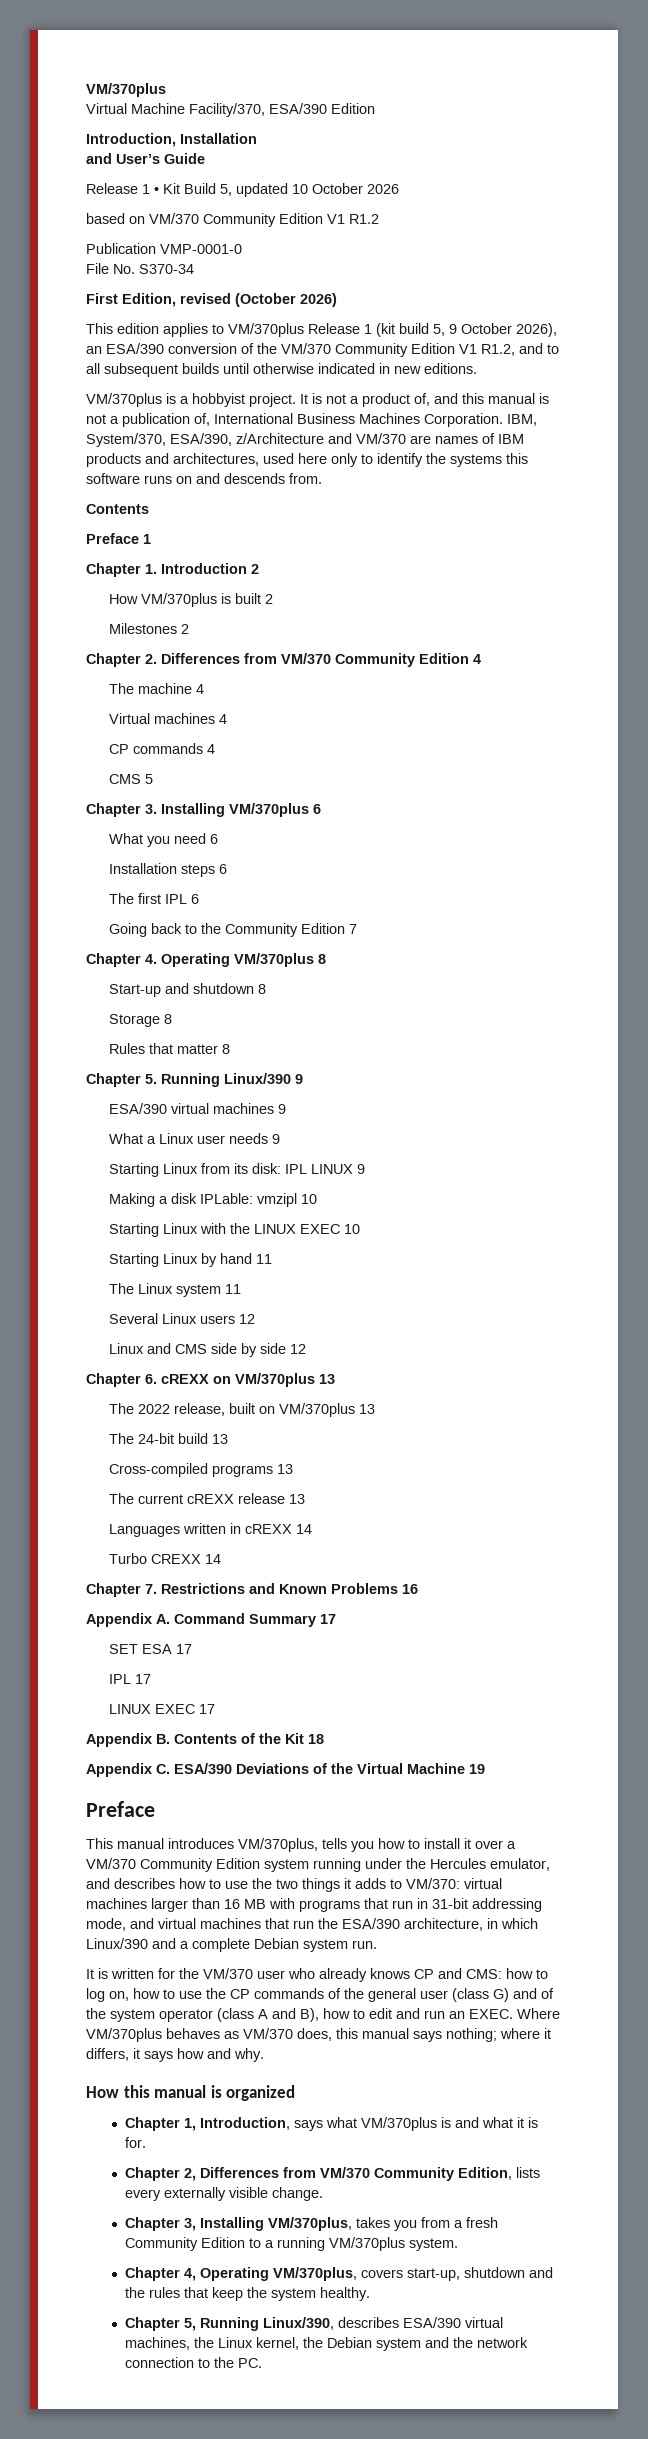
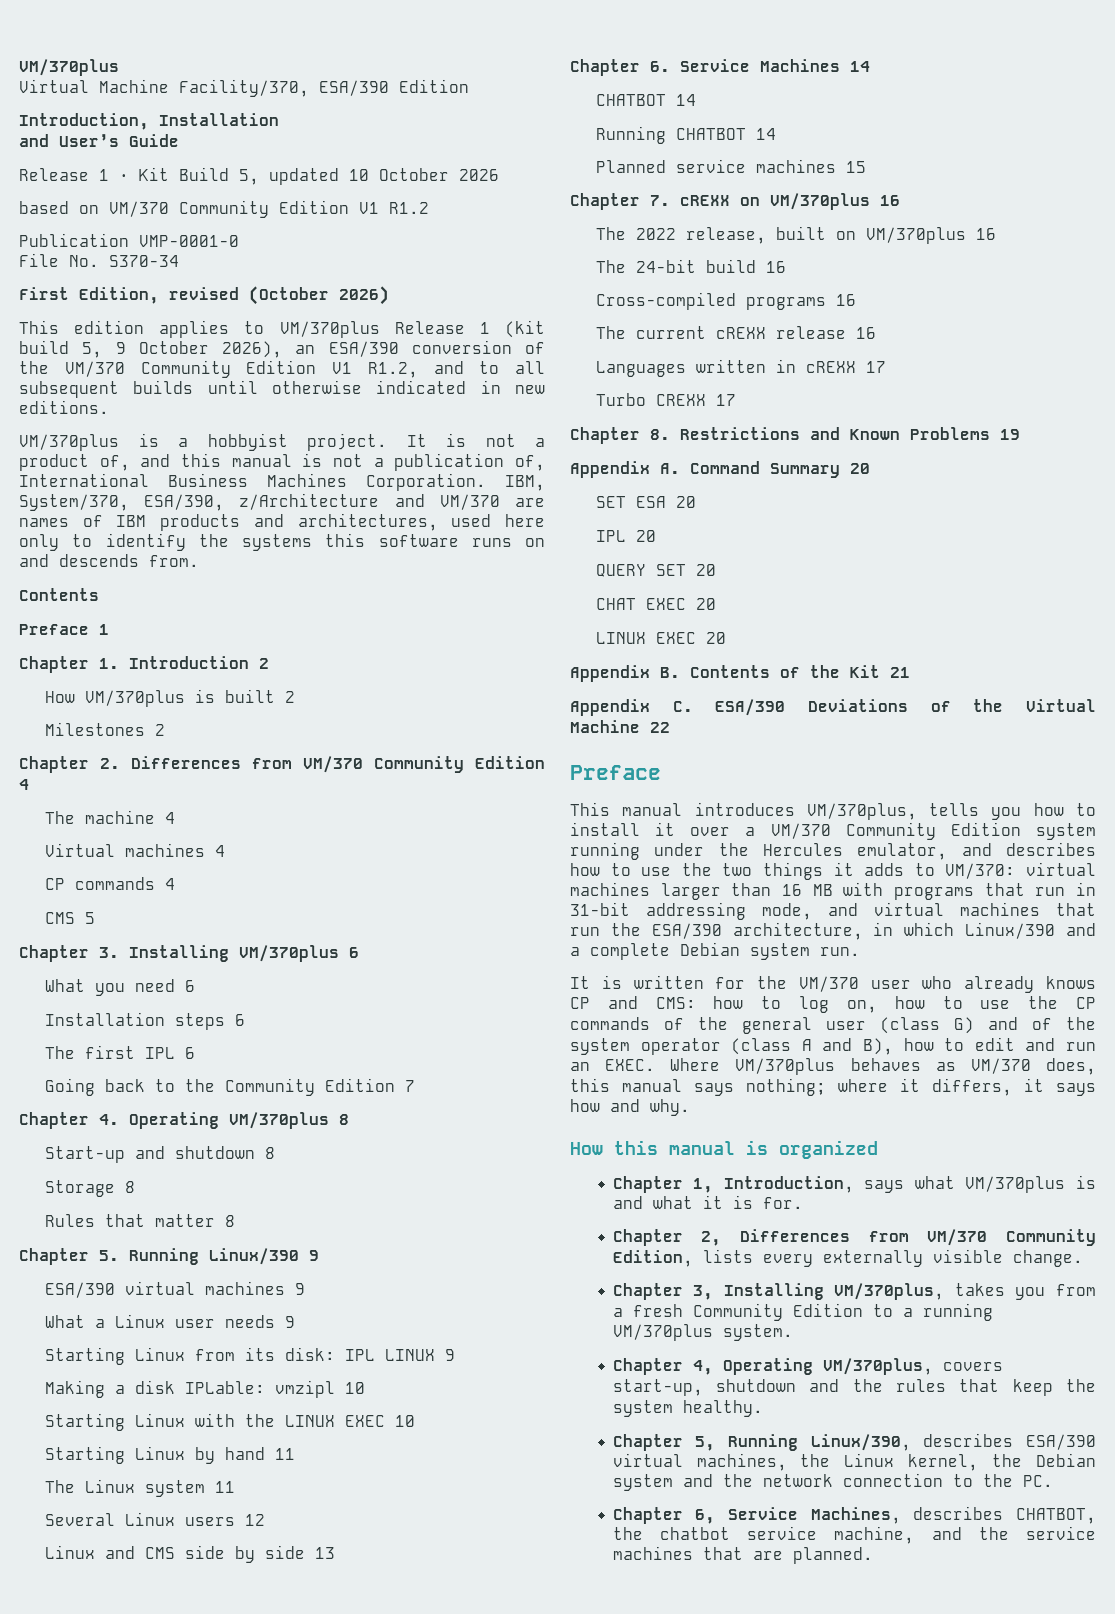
- Linux and CMS side by side 12
+ Linux and CMS side by side 13
- Chapter 6. cREXX on VM/370plus 13
+ Chapter 6. Service Machines 14
+ CHATBOT 14
+ Running CHATBOT 14
+ Planned service machines 15
+ Chapter 7. cREXX on VM/370plus 16
- The 2022 release, built on VM/370plus 13
+ The 2022 release, built on VM/370plus 16
- The 24-bit build 13
+ The 24-bit build 16
- Cross-compiled programs 13
+ Cross-compiled programs 16
- The current cREXX release 13
+ The current cREXX release 16
- Languages written in cREXX 14
+ Languages written in cREXX 17
- Turbo CREXX 14
- Chapter 7. Restrictions and Known Problems 16
+ Turbo CREXX 17
+ Chapter 8. Restrictions and Known Problems 19
- Appendix A. Command Summary 17
+ Appendix A. Command Summary 20
- SET ESA 17
- IPL 17
- LINUX EXEC 17
+ SET ESA 20
+ IPL 20
+ QUERY SET 20
+ CHAT EXEC 20
+ LINUX EXEC 20
- Appendix B. Contents of the Kit 18
+ Appendix B. Contents of the Kit 21
- Appendix C. ESA/390 Deviations of the Virtual Machine 19
+ Appendix C. ESA/390 Deviations of the Virtual Machine 22
+ Chapter 6, Service Machines, describes CHATBOT, the chatbot service machine, and the service machines that are planned.

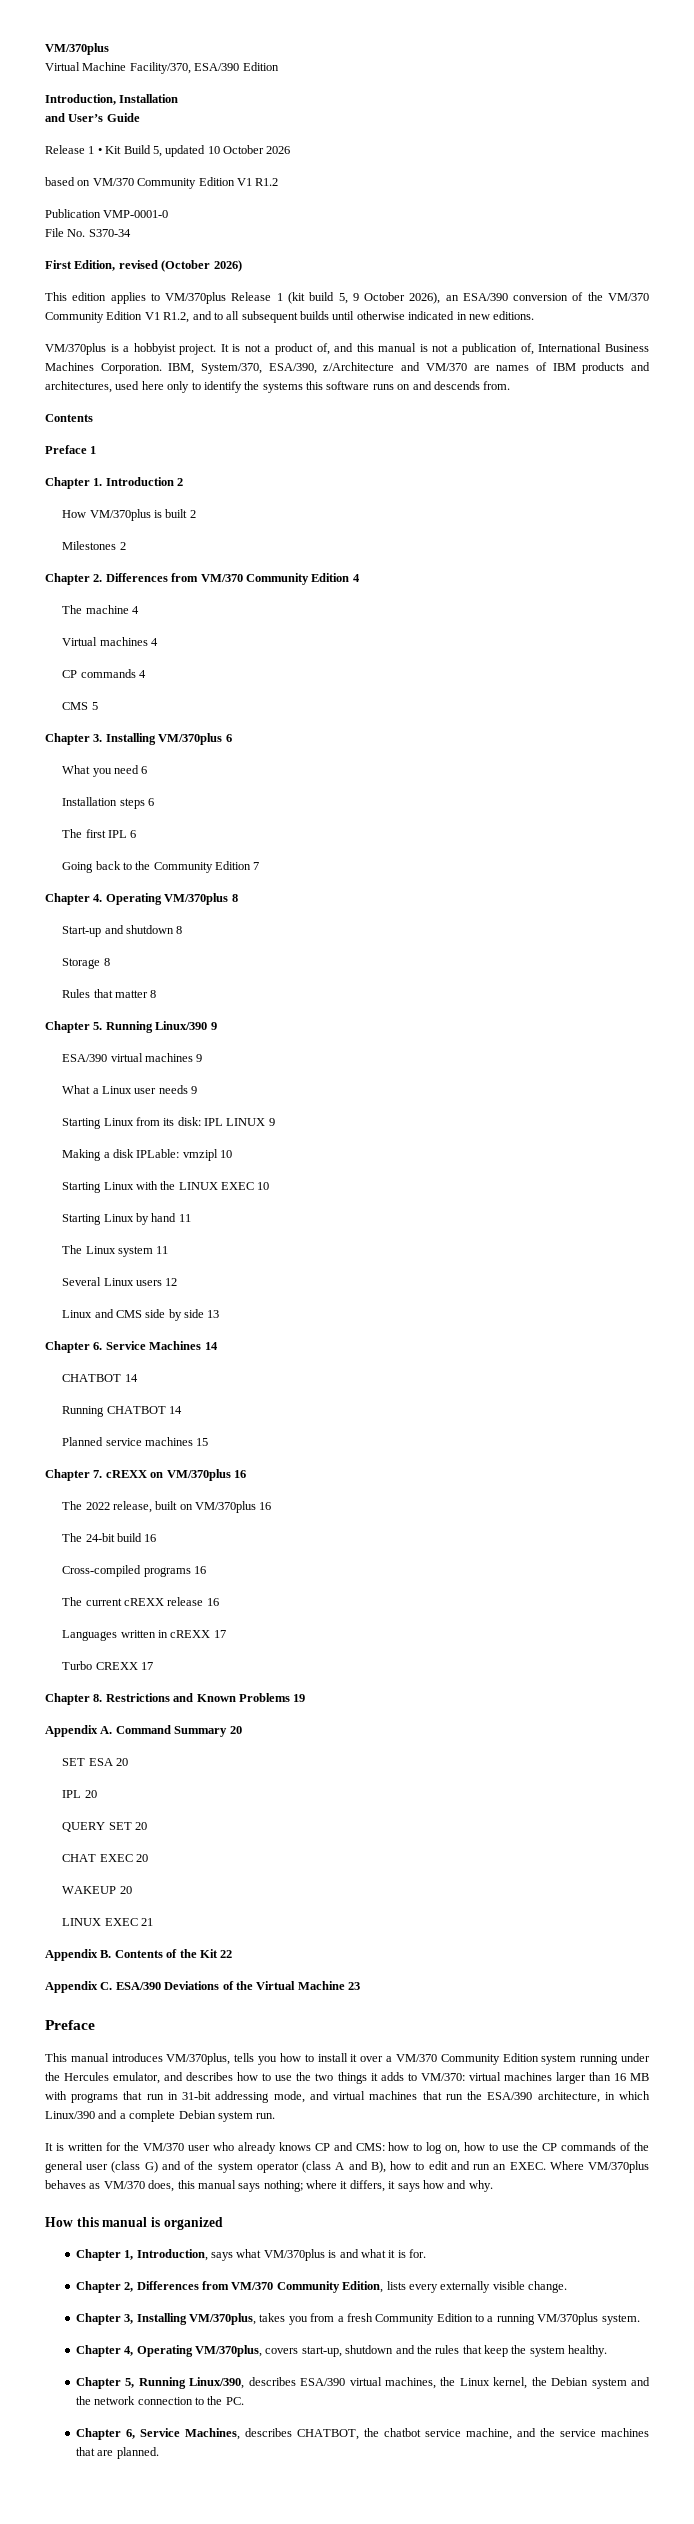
- LINUX EXEC 20
+ WAKEUP 20
+ LINUX EXEC 21
- Appendix B. Contents of the Kit 21
+ Appendix B. Contents of the Kit 22
- Appendix C. ESA/390 Deviations of the Virtual Machine 22
+ Appendix C. ESA/390 Deviations of the Virtual Machine 23

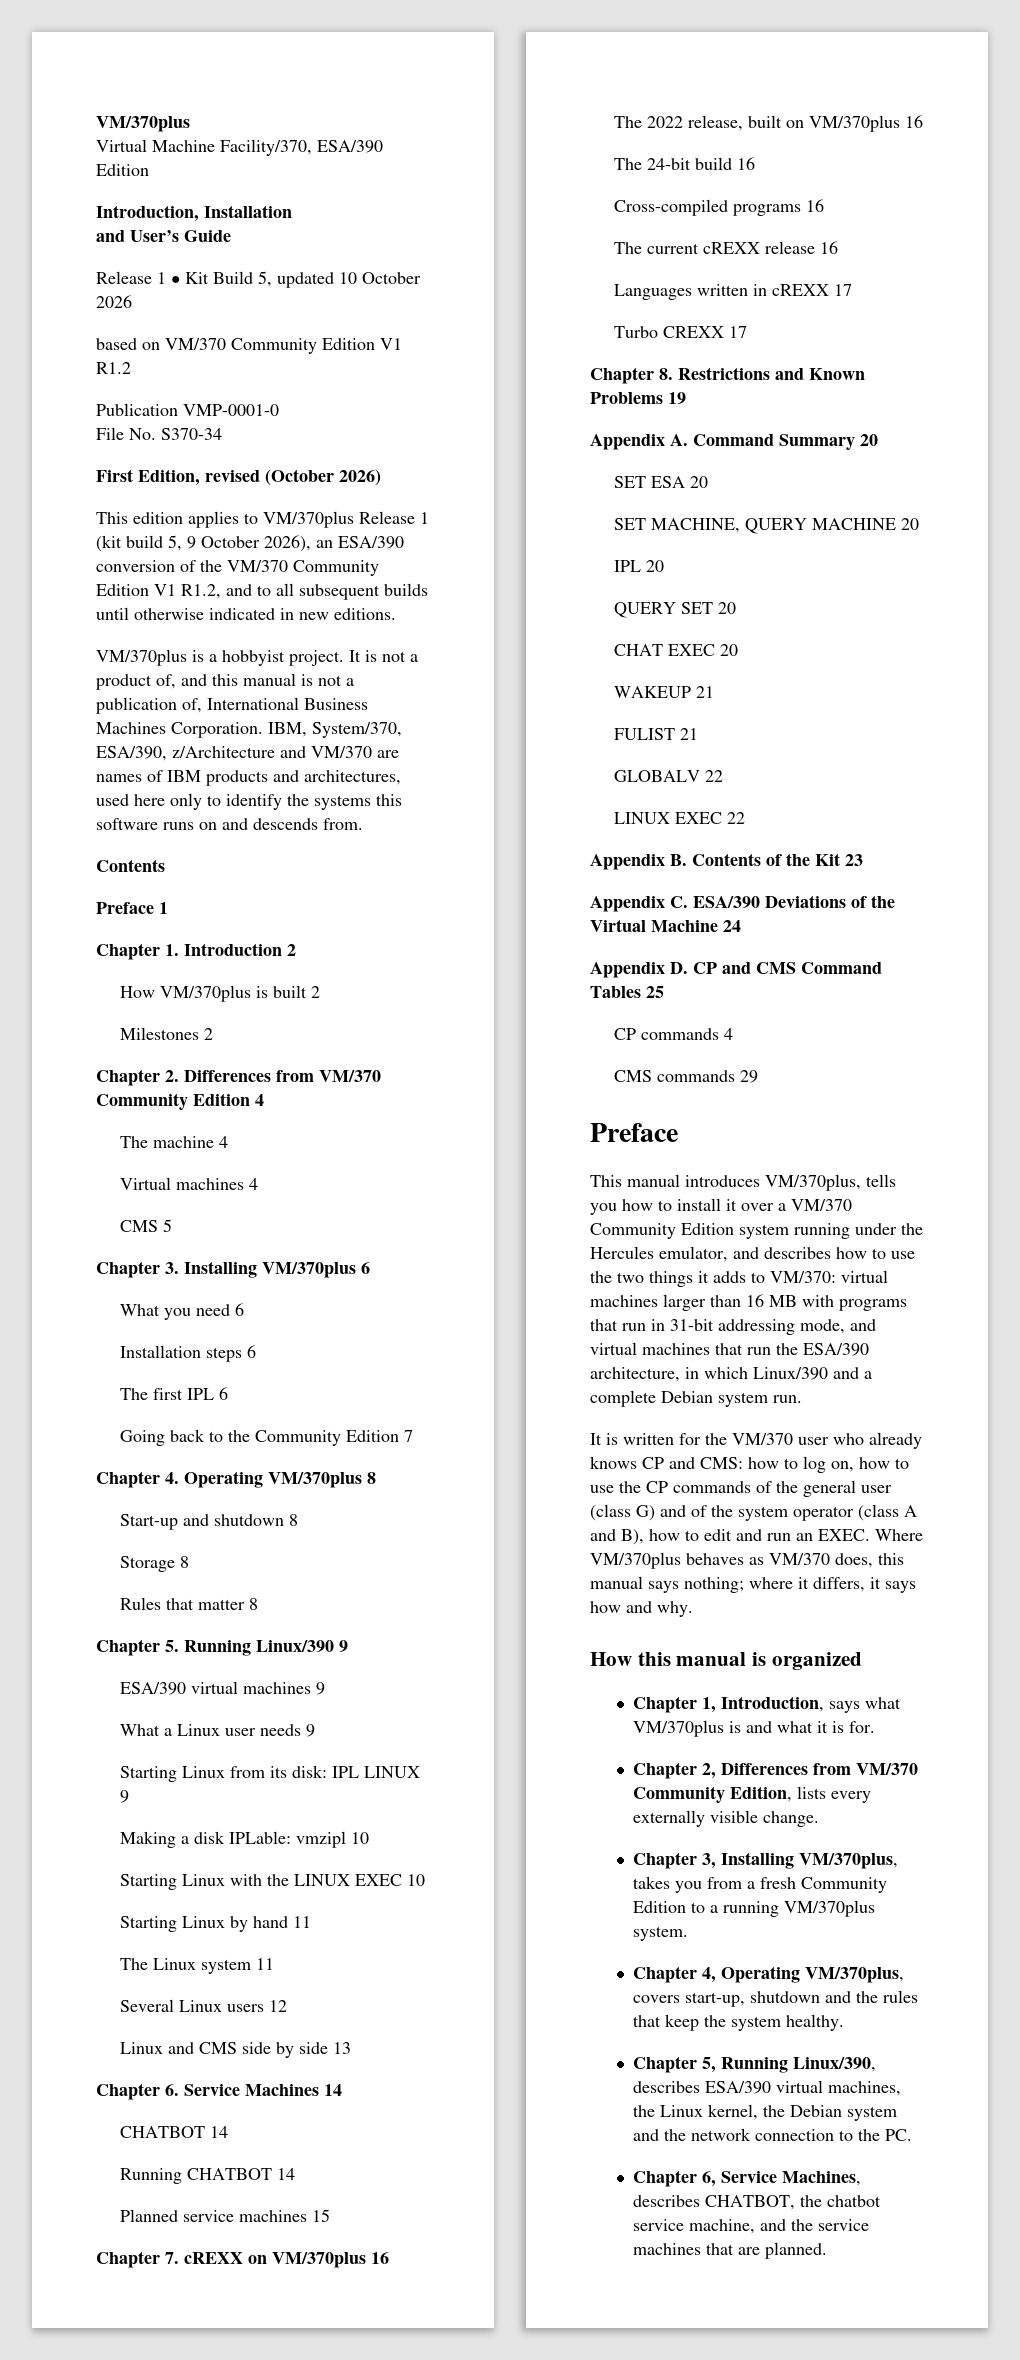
- CP commands 4
+ SET MACHINE, QUERY MACHINE 20
- WAKEUP 20
- LINUX EXEC 21
+ WAKEUP 21
+ FULIST 21
+ GLOBALV 22
+ LINUX EXEC 22
- Appendix B. Contents of the Kit 22
+ Appendix B. Contents of the Kit 23
- Appendix C. ESA/390 Deviations of the Virtual Machine 23
+ Appendix C. ESA/390 Deviations of the Virtual Machine 24
+ Appendix D. CP and CMS Command Tables 25
+ CP commands 4
+ CMS commands 29

